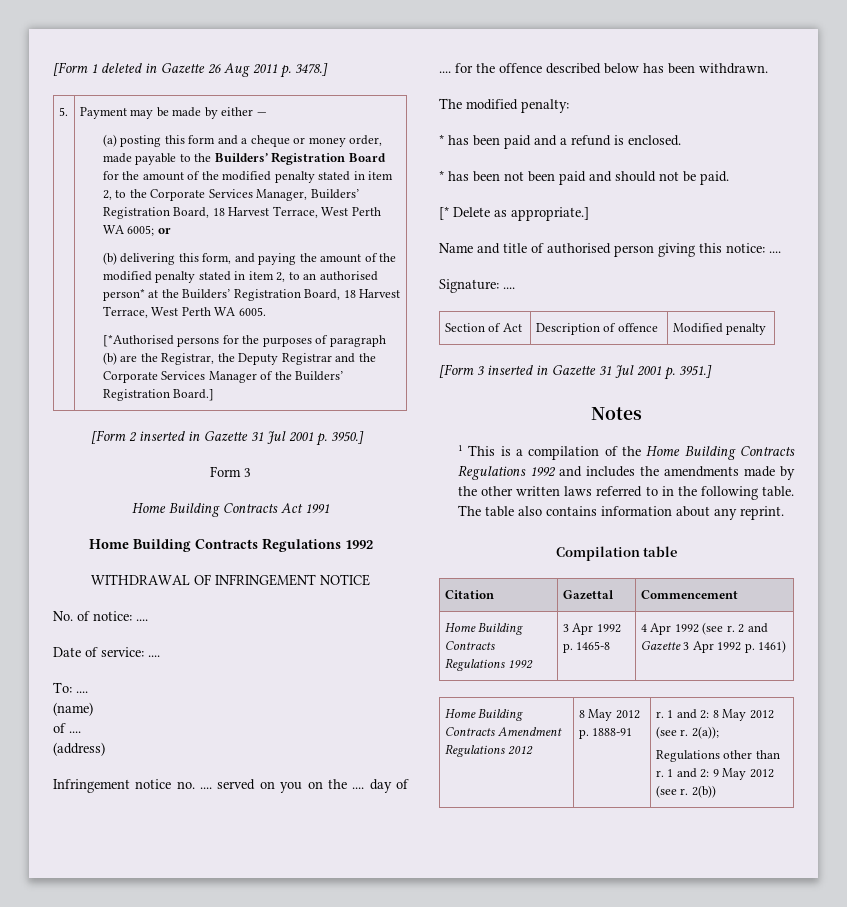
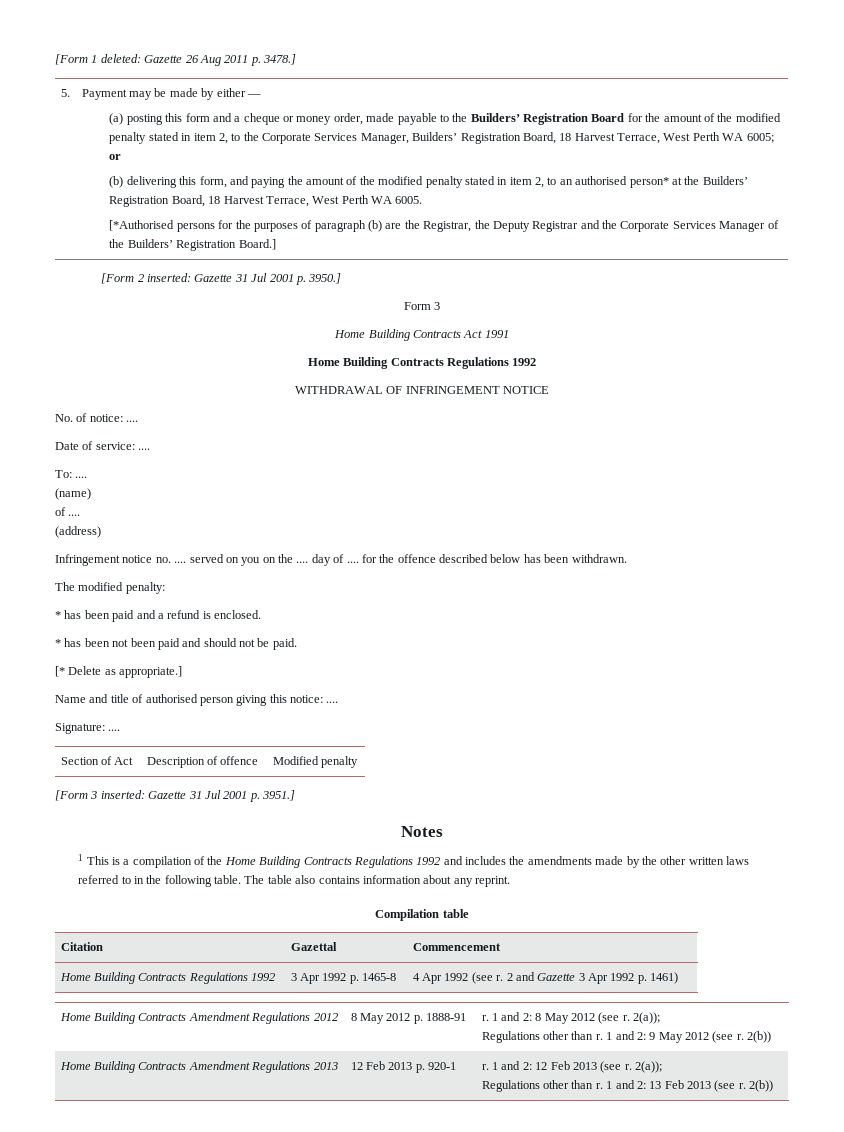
- [Form 1 deleted in Gazette 26 Aug 2011 p. 3478.]
+ [Form 1 deleted: Gazette 26 Aug 2011 p. 3478.]
- [Form 2 inserted in Gazette 31 Jul 2001 p. 3950.]
+ [Form 2 inserted: Gazette 31 Jul 2001 p. 3950.]
- [Form 3 inserted in Gazette 31 Jul 2001 p. 3951.]
+ [Form 3 inserted: Gazette 31 Jul 2001 p. 3951.]
+ Home Building Contracts Amendment Regulations 2013 | 12 Feb 2013 p. 920-1 | r. 1 and 2: 12 Feb 2013 (see r. 2(a));
+ Regulations other than r. 1 and 2: 13 Feb 2013 (see r. 2(b))

